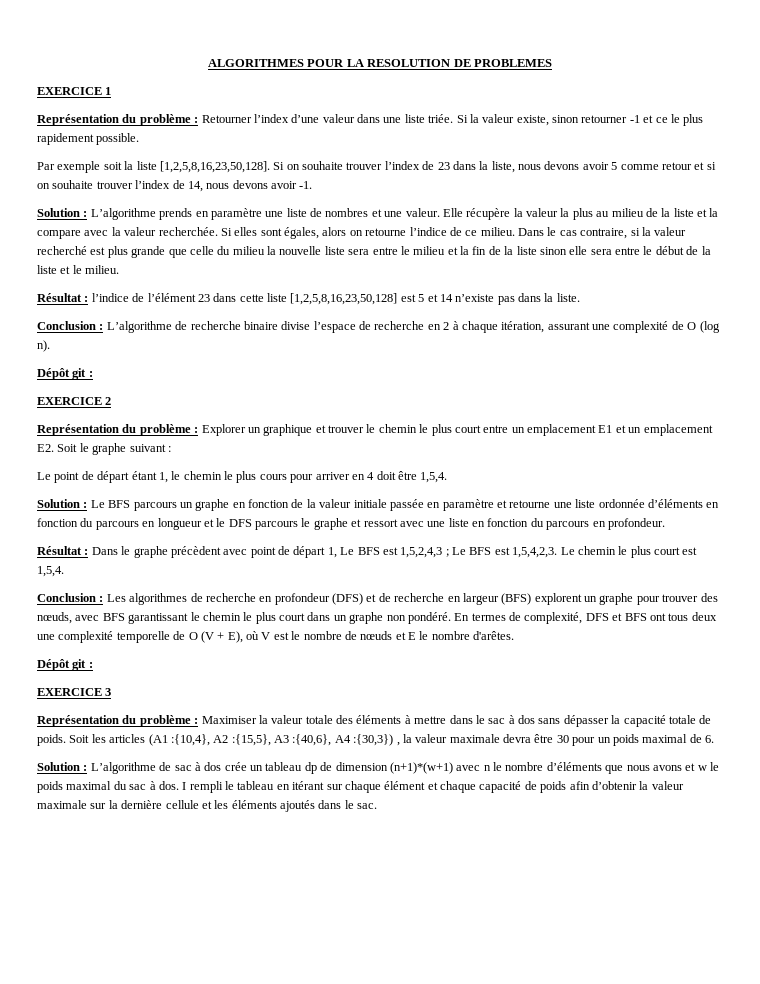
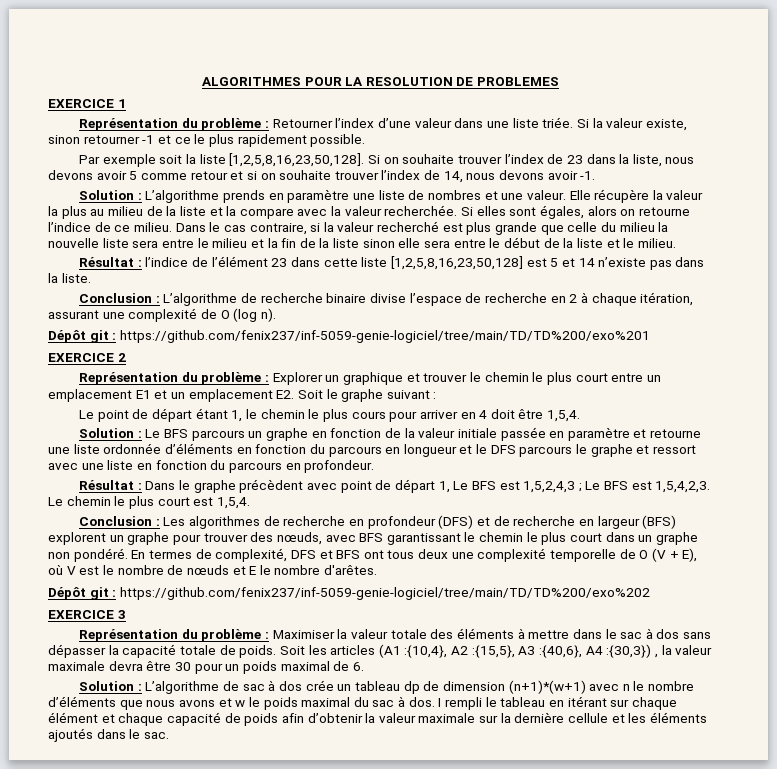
  Conclusion : L’algorithme de recherche binaire divise l’espace de recherche en 2 à chaque itération, assurant une complexité de O (log n).
- Dépôt git :
+ Dépôt git : https://github.com/fenix237/inf-5059-genie-logiciel/tree/main/TD/TD%200/exo%201
  En termes de complexité, DFS et BFS ont tous deux une complexité temporelle de O (V + E), où V est le nombre de nœuds et E le nombre d'arêtes.
- Dépôt git :
+ Dépôt git : https://github.com/fenix237/inf-5059-genie-logiciel/tree/main/TD/TD%200/exo%202

